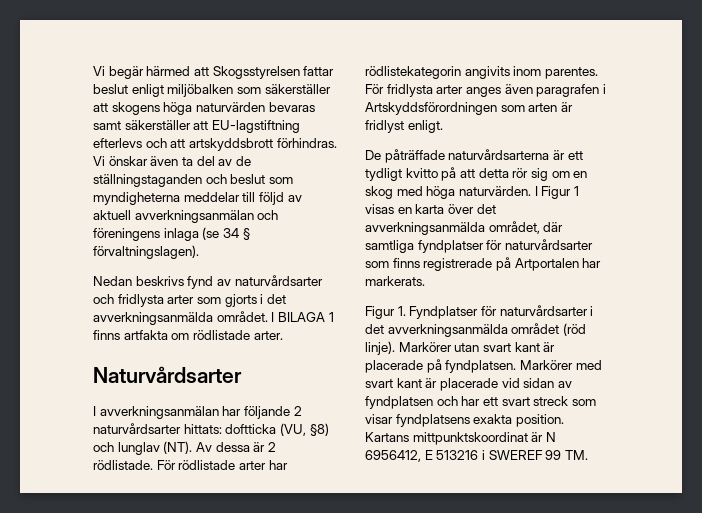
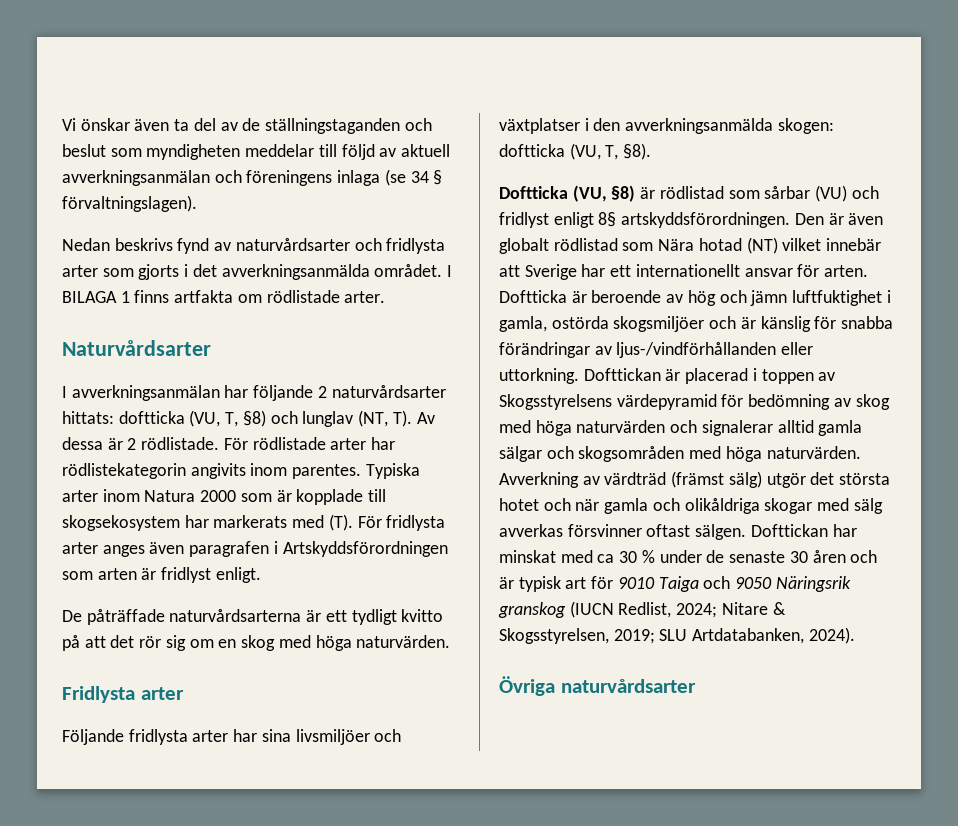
- Vi begär härmed att Skogsstyrelsen fattar beslut enligt miljöbalken som säkerställer att skogens höga naturvärden bevaras samt säkerställer att EU-lagstiftning efterlevs och att artskyddsbrott förhindras. Vi önskar även ta del av de ställningstaganden och beslut som myndigheterna meddelar till följd av aktuell avverkningsanmälan och föreningens inlaga (se 34 § förvaltningslagen).
+ Vi önskar även ta del av de ställningstaganden och beslut som myndigheten meddelar till följd av aktuell avverkningsanmälan och föreningens inlaga (se 34 § förvaltningslagen).
- I avverkningsanmälan har följande 2 naturvårdsarter hittats: doftticka (VU, §8) och lunglav (NT). Av dessa är 2 rödlistade.
+ I avverkningsanmälan har följande 2 naturvårdsarter hittats: doftticka (VU, T, §8) och lunglav (NT, T). Av dessa är 2 rödlistade.
- För fridlysta arter anges även paragrafen i Artskyddsförordningen som arten är fridlyst enligt.
+ Typiska arter inom Natura 2000 som är kopplade till skogsekosystem har markerats med (T). För fridlysta arter anges även paragrafen i Artskyddsförordningen som arten är fridlyst enligt.
- De påträffade naturvårdsarterna är ett tydligt kvitto på att detta rör sig om en skog med höga naturvärden. I Figur 1 visas en karta över det avverkningsanmälda området, där samtliga fyndplatser för naturvårdsarter som finns registrerade på Artportalen har markerats.
- Figur 1. Fyndplatser för naturvårdsarter i det avverkningsanmälda området (röd linje). Markörer utan svart kant är placerade på fyndplatsen. Markörer med svart kant är placerade vid sidan av fyndplatsen och har ett svart streck som visar fyndplatsens exakta position. Kartans mittpunktskoordinat är N 6956412, E 513216 i SWEREF 99 TM.
+ De påträffade naturvårdsarterna är ett tydligt kvitto på att det rör sig om en skog med höga naturvärden.
+ Fridlysta arter
+ Följande fridlysta arter har sina livsmiljöer och växtplatser i den avverkningsanmälda skogen: doftticka (VU, T, §8).
+ Doftticka (VU, §8) är rödlistad som sårbar (VU) och fridlyst enligt 8§ artskyddsförordningen. Den är även globalt rödlistad som Nära hotad (NT) vilket innebär att Sverige har ett internationellt ansvar för arten. Doftticka är beroende av hög och jämn luftfuktighet i gamla, ostörda skogsmiljöer och är känslig för snabba förändringar av ljus-/vindförhållanden eller uttorkning. Dofttickan är placerad i toppen av Skogsstyrelsens värdepyramid för bedömning av skog med höga naturvärden och signalerar alltid gamla sälgar och skogsområden med höga naturvärden. Avverkning av värdträd (främst sälg) utgör det största hotet och när gamla och olikåldriga skogar med sälg avverkas försvinner oftast sälgen. Dofttickan har minskat med ca 30 % under de senaste 30 åren och är typisk art för 9010 Taiga och 9050 Näringsrik granskog (IUCN Redlist, 2024; Nitare & Skogsstyrelsen, 2019; SLU Artdatabanken, 2024).
+ Övriga naturvårdsarter

